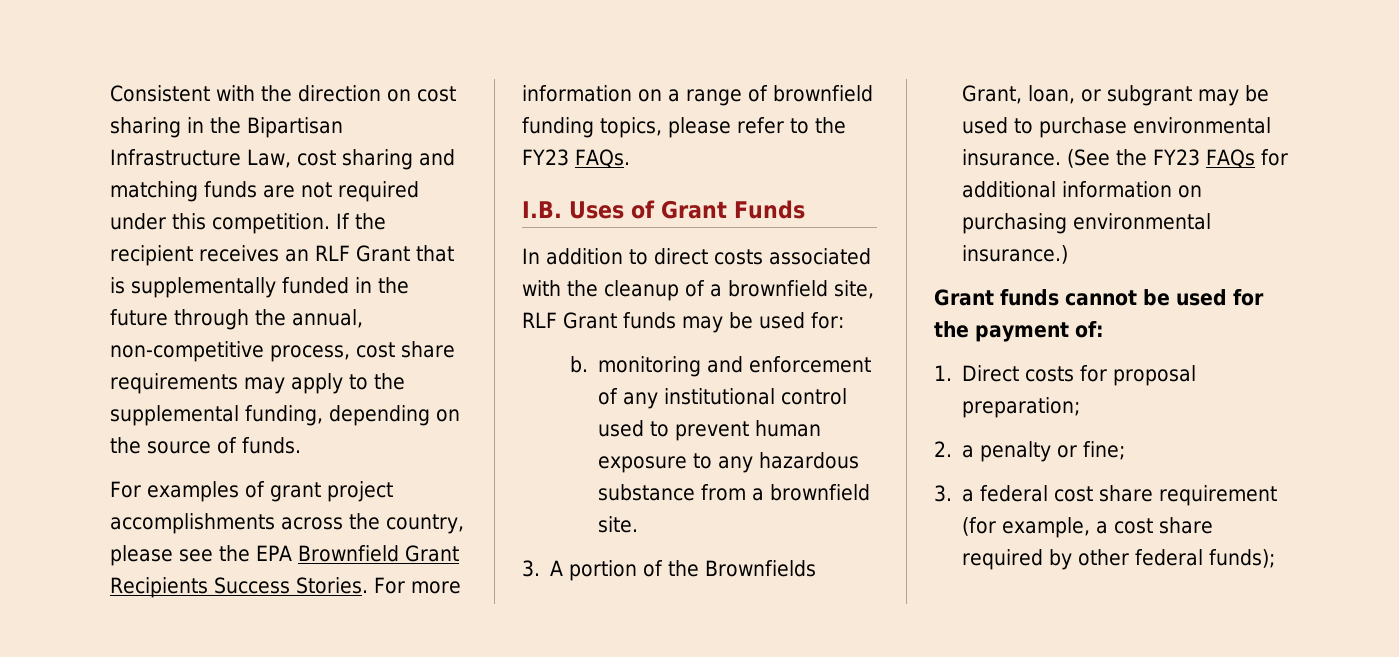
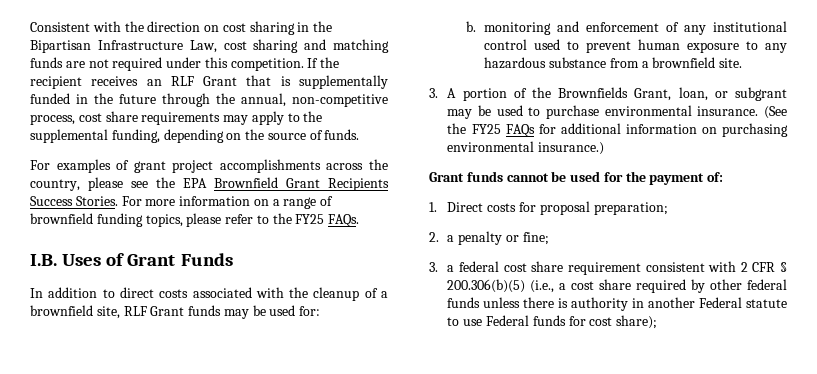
- For more information on a range of brownfield funding topics, please refer to the FY23 FAQs.
+ For more information on a range of brownfield funding topics, please refer to the FY25 FAQs.
- (See the FY23 FAQs for additional information on purchasing environmental insurance.)
+ (See the FY25 FAQs for additional information on purchasing environmental insurance.)
- 3. a federal cost share requirement (for example, a cost share required by other federal funds);
+ 3. a federal cost share requirement consistent with 2 CFR § 200.306(b)(5) (i.e., a cost share required by other federal funds unless there is authority in another Federal statute to use Federal funds for cost share);

